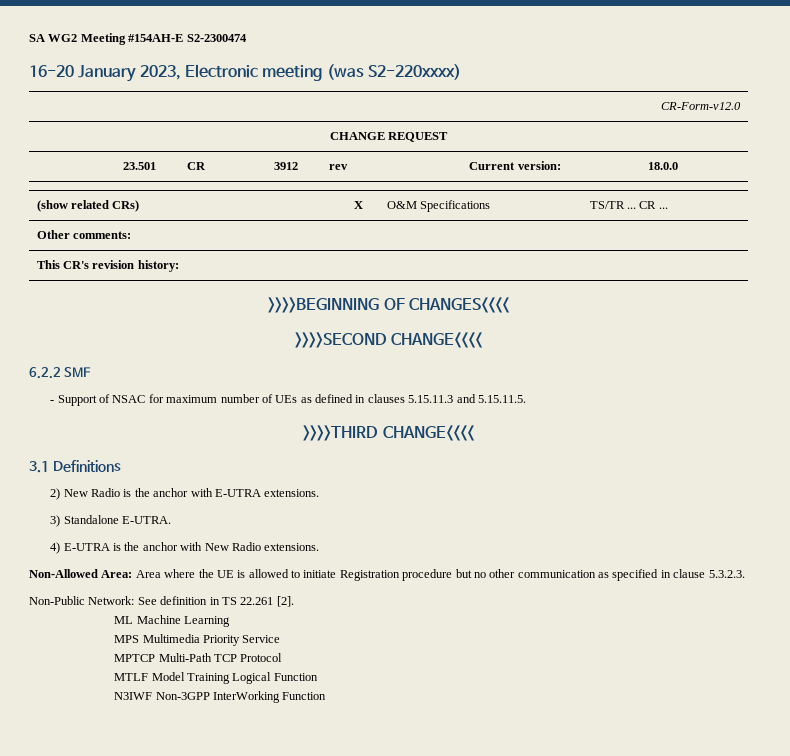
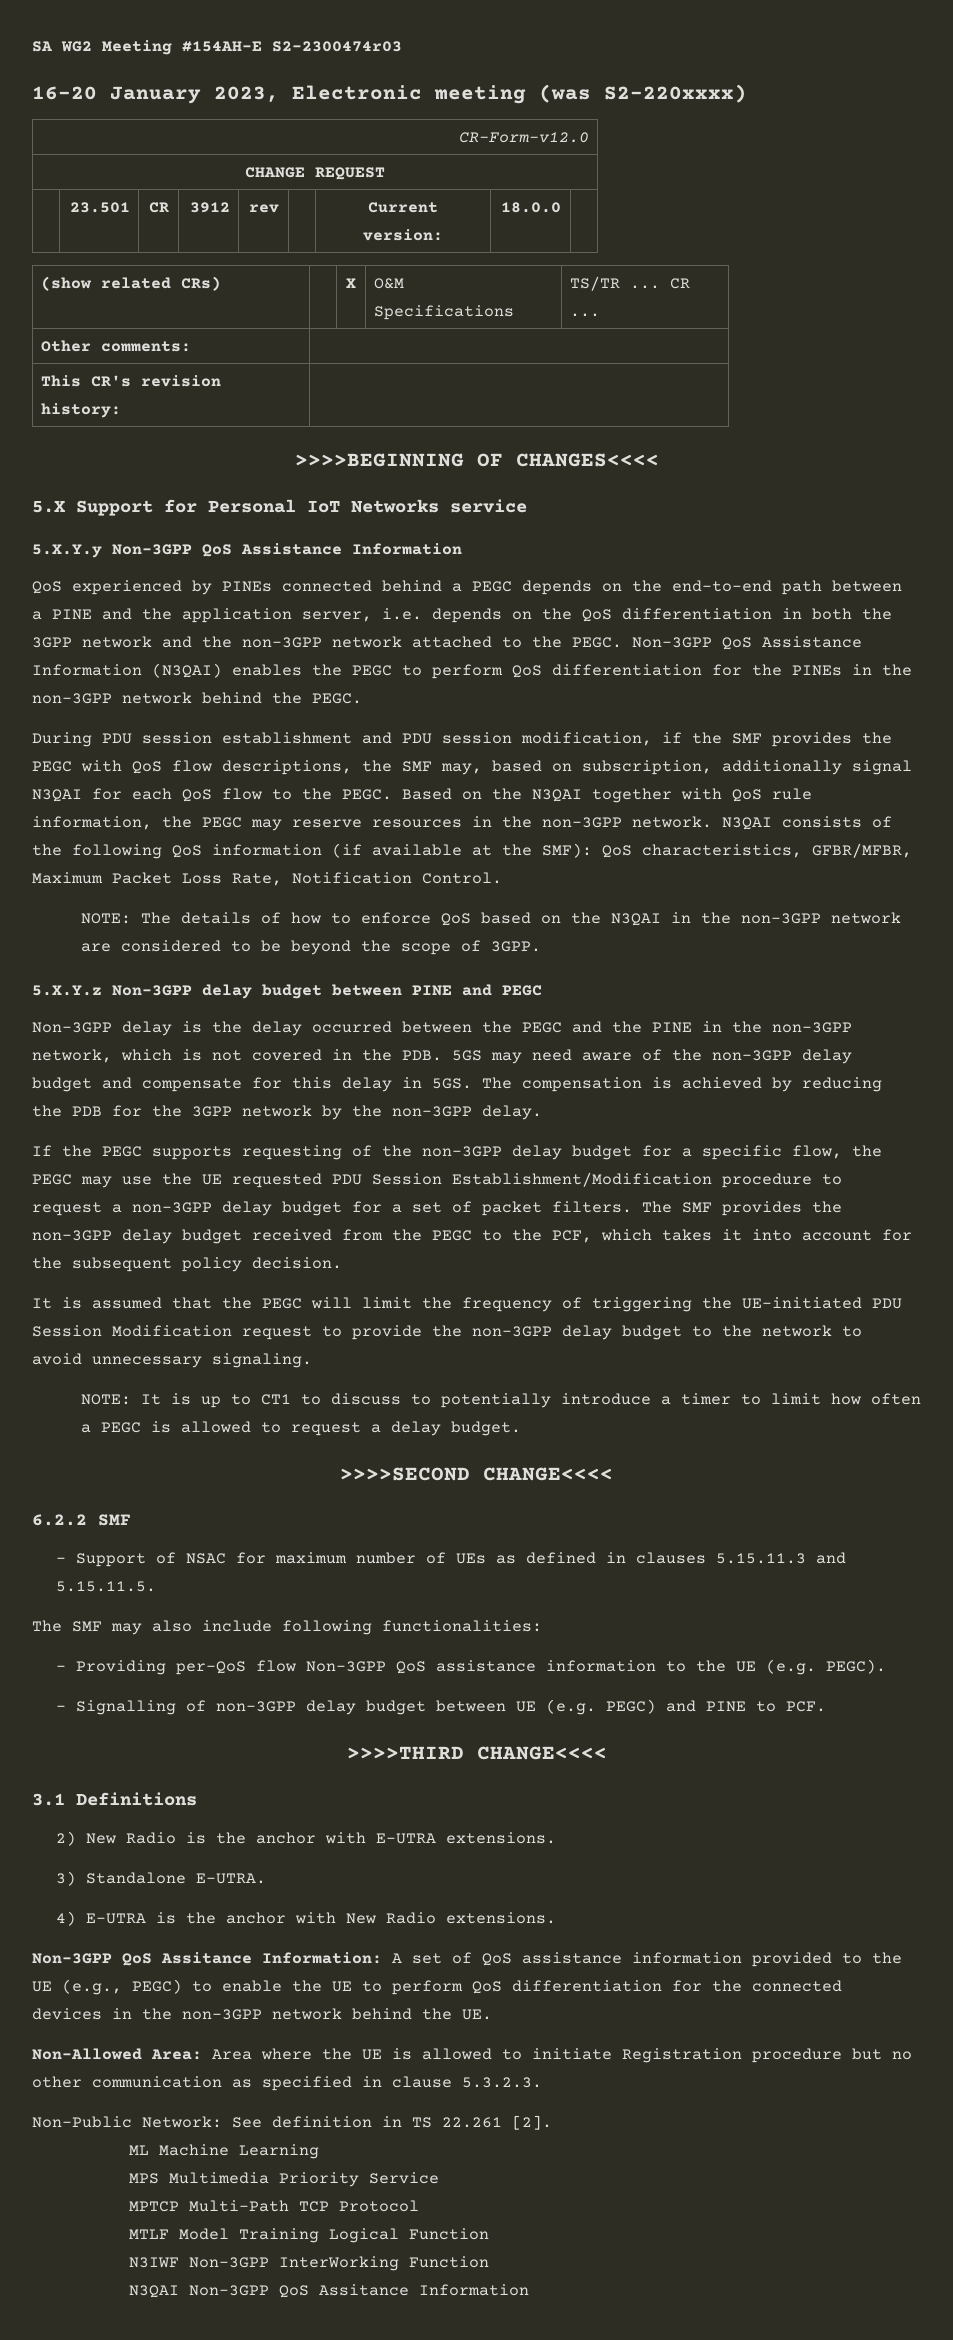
- SA WG2 Meeting #154AH-E S2-2300474
+ SA WG2 Meeting #154AH-E S2-2300474r03
+ 5.X Support for Personal IoT Networks service
+ 5.X.Y.y Non-3GPP QoS Assistance Information
+ QoS experienced by PINEs connected behind a PEGC depends on the end-to-end path between a PINE and the application server, i.e. depends on the QoS differentiation in both the 3GPP network and the non-3GPP network attached to the PEGC. Non-3GPP QoS Assistance Information (N3QAI) enables the PEGC to perform QoS differentiation for the PINEs in the non-3GPP network behind the PEGC.
+ During PDU session establishment and PDU session modification, if the SMF provides the PEGC with QoS flow descriptions, the SMF may, based on subscription, additionally signal N3QAI for each QoS flow to the PEGC. Based on the N3QAI together with QoS rule information, the PEGC may reserve resources in the non-3GPP network. N3QAI consists of the following QoS information (if available at the SMF): QoS characteristics, GFBR/MFBR, Maximum Packet Loss Rate, Notification Control.
+ NOTE: The details of how to enforce QoS based on the N3QAI in the non-3GPP network are considered to be beyond the scope of 3GPP.
+ 5.X.Y.z Non-3GPP delay budget between PINE and PEGC
+ Non-3GPP delay is the delay occurred between the PEGC and the PINE in the non-3GPP network, which is not covered in the PDB. 5GS may need aware of the non-3GPP delay budget and compensate for this delay in 5GS. The compensation is achieved by reducing the PDB for the 3GPP network by the non-3GPP delay.
+ If the PEGC supports requesting of the non-3GPP delay budget for a specific flow, the PEGC may use the UE requested PDU Session Establishment/Modification procedure to request a non-3GPP delay budget for a set of packet filters. The SMF provides the non-3GPP delay budget received from the PEGC to the PCF, which takes it into account for the subsequent policy decision.
+ It is assumed that the PEGC will limit the frequency of triggering the UE-initiated PDU Session Modification request to provide the non-3GPP delay budget to the network to avoid unnecessary signaling.
+ NOTE: It is up to CT1 to discuss to potentially introduce a timer to limit how often a PEGC is allowed to request a delay budget.
+ The SMF may also include following functionalities:
+ - Providing per-QoS flow Non-3GPP QoS assistance information to the UE (e.g. PEGC).
+ - Signalling of non-3GPP delay budget between UE (e.g. PEGC) and PINE to PCF.
+ Non-3GPP QoS Assitance Information: A set of QoS assistance information provided to the UE (e.g., PEGC) to enable the UE to perform QoS differentiation for the connected devices in the non-3GPP network behind the UE.
+ N3QAI Non-3GPP QoS Assitance Information

